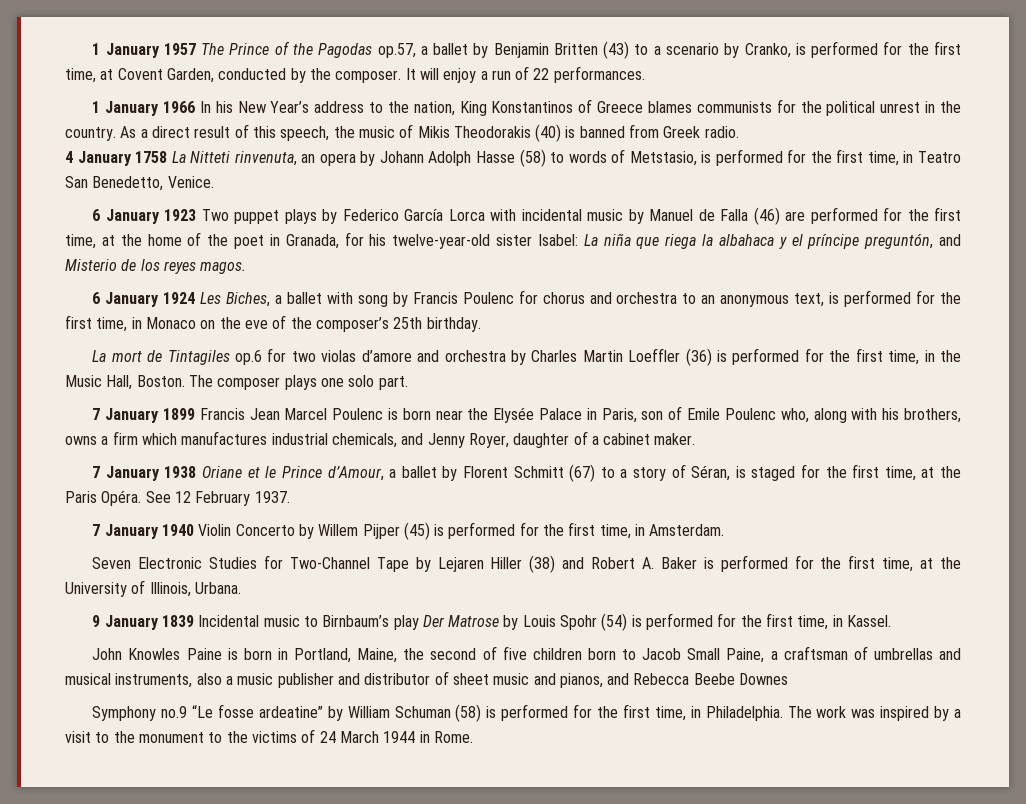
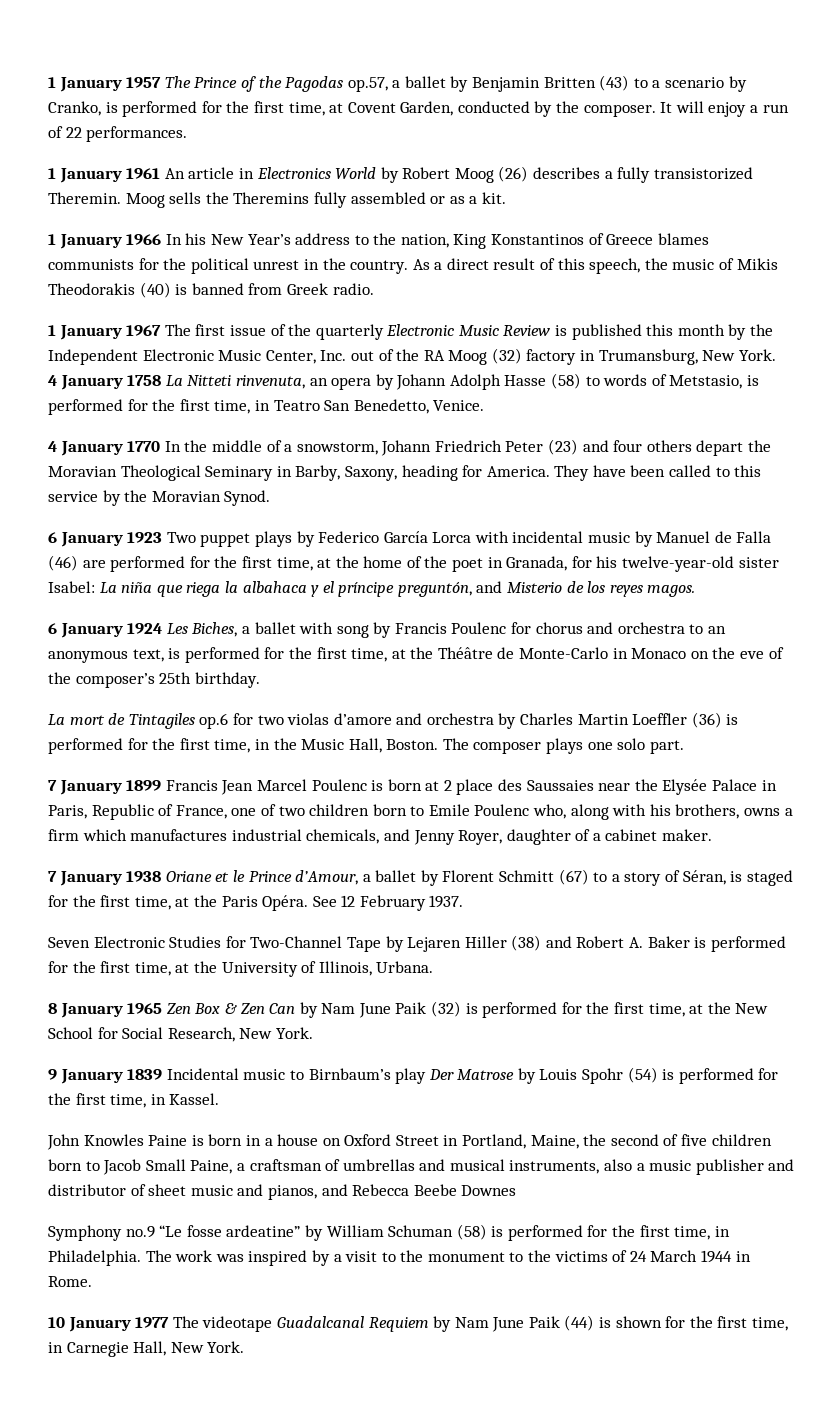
+ 1 January 1961 An article in Electronics World by Robert Moog (26) describes a fully transistorized Theremin. Moog sells the Theremins fully assembled or as a kit.
+ 1 January 1967 The first issue of the quarterly Electronic Music Review is published this month by the Independent Electronic Music Center, Inc. out of the RA Moog (32) factory in Trumansburg, New York.
+ 4 January 1770 In the middle of a snowstorm, Johann Friedrich Peter (23) and four others depart the Moravian Theological Seminary in Barby, Saxony, heading for America. They have been called to this service by the Moravian Synod.
- 6 January 1924 Les Biches, a ballet with song by Francis Poulenc for chorus and orchestra to an anonymous text, is performed for the first time, in Monaco on the eve of the composer’s 25th birthday.
+ 6 January 1924 Les Biches, a ballet with song by Francis Poulenc for chorus and orchestra to an anonymous text, is performed for the first time, at the Théâtre de Monte-Carlo in Monaco on the eve of the composer’s 25th birthday.
- 7 January 1899 Francis Jean Marcel Poulenc is born near the Elysée Palace in Paris, son of Emile Poulenc who, along with his brothers, owns a firm which manufactures industrial chemicals, and Jenny Royer, daughter of a cabinet maker.
+ 7 January 1899 Francis Jean Marcel Poulenc is born at 2 place des Saussaies near the Elysée Palace in Paris, Republic of France, one of two children born to Emile Poulenc who, along with his brothers, owns a firm which manufactures industrial chemicals, and Jenny Royer, daughter of a cabinet maker.
- 7 January 1940 Violin Concerto by Willem Pijper (45) is performed for the first time, in Amsterdam.
+ 8 January 1965 Zen Box & Zen Can by Nam June Paik (32) is performed for the first time, at the New School for Social Research, New York.
- John Knowles Paine is born in Portland, Maine, the second of five children born to Jacob Small Paine, a craftsman of umbrellas and musical instruments, also a music publisher and distributor of sheet music and pianos, and Rebecca Beebe Downes
+ John Knowles Paine is born in a house on Oxford Street in Portland, Maine, the second of five children born to Jacob Small Paine, a craftsman of umbrellas and musical instruments, also a music publisher and distributor of sheet music and pianos, and Rebecca Beebe Downes
+ 10 January 1977 The videotape Guadalcanal Requiem by Nam June Paik (44) is shown for the first time, in Carnegie Hall, New York.

